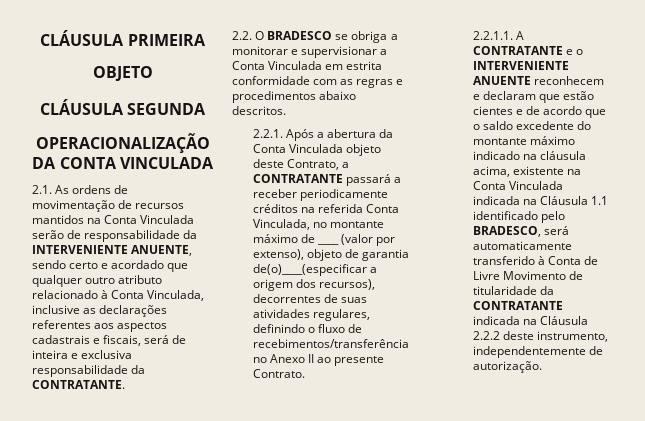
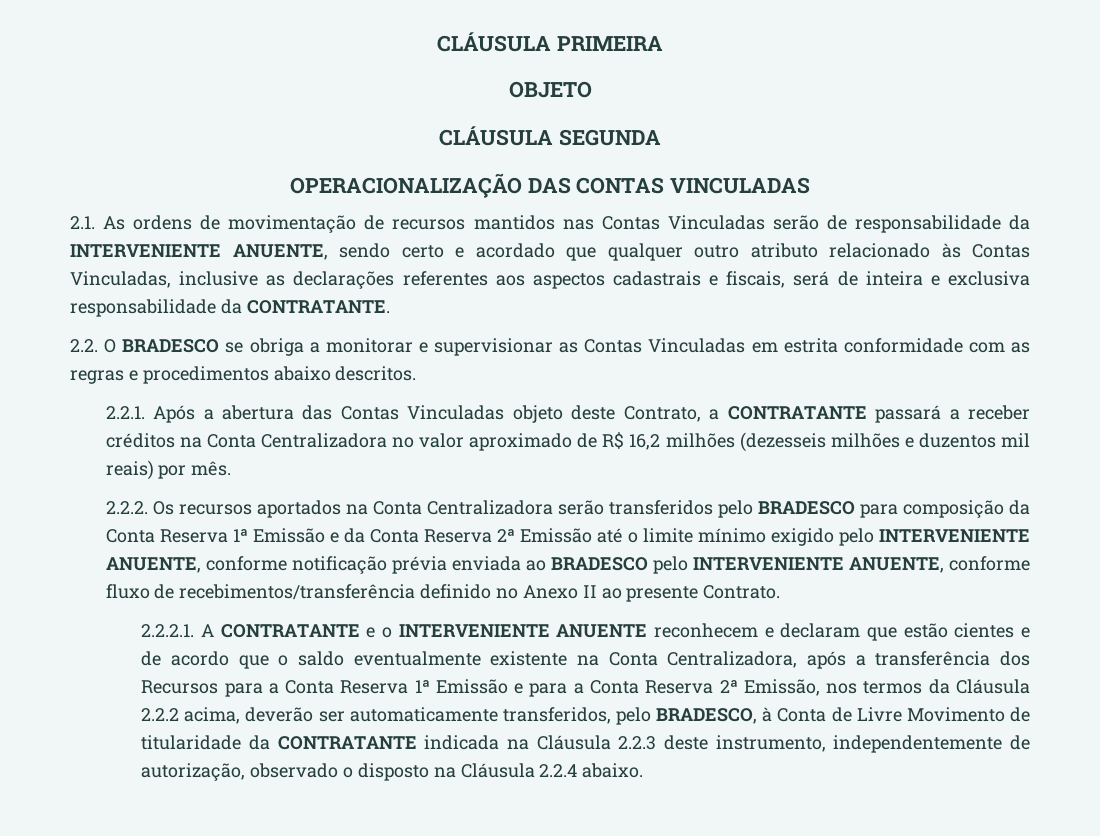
- OPERACIONALIZAÇÃO DA CONTA VINCULADA
+ OPERACIONALIZAÇÃO DAS CONTAS VINCULADAS
- 2.1. As ordens de movimentação de recursos mantidos na Conta Vinculada serão de responsabilidade da INTERVENIENTE ANUENTE, sendo certo e acordado que qualquer outro atributo relacionado à Conta Vinculada, inclusive as declarações referentes aos aspectos cadastrais e fiscais, será de inteira e exclusiva responsabilidade da CONTRATANTE.
+ 2.1. As ordens de movimentação de recursos mantidos nas Contas Vinculadas serão de responsabilidade da INTERVENIENTE ANUENTE, sendo certo e acordado que qualquer outro atributo relacionado às Contas Vinculadas, inclusive as declarações referentes aos aspectos cadastrais e fiscais, será de inteira e exclusiva responsabilidade da CONTRATANTE.
- 2.2. O BRADESCO se obriga a monitorar e supervisionar a Conta Vinculada em estrita conformidade com as regras e procedimentos abaixo descritos.
+ 2.2. O BRADESCO se obriga a monitorar e supervisionar as Contas Vinculadas em estrita conformidade com as regras e procedimentos abaixo descritos.
- 2.2.1. Após a abertura da Conta Vinculada objeto deste Contrato, a CONTRATANTE passará a receber periodicamente créditos na referida Conta Vinculada, no montante máximo de ____ (valor por extenso), objeto de garantia de(o)____(especificar a origem dos recursos), decorrentes de suas atividades regulares, definindo o fluxo de recebimentos/transferência no Anexo II ao presente Contrato.
+ 2.2.1. Após a abertura das Contas Vinculadas objeto deste Contrato, a CONTRATANTE passará a receber créditos na Conta Centralizadora no valor aproximado de R$ 16,2 milhões (dezesseis milhões e duzentos mil reais) por mês.
+ 2.2.2. Os recursos aportados na Conta Centralizadora serão transferidos pelo BRADESCO para composição da Conta Reserva 1ª Emissão e da Conta Reserva 2ª Emissão até o limite mínimo exigido pelo INTERVENIENTE ANUENTE, conforme notificação prévia enviada ao BRADESCO pelo INTERVENIENTE ANUENTE, conforme fluxo de recebimentos/transferência definido no Anexo II ao presente Contrato.
- 2.2.1.1. A CONTRATANTE e o INTERVENIENTE ANUENTE reconhecem e declaram que estão cientes e de acordo que o saldo excedente do montante máximo indicado na cláusula acima, existente na Conta Vinculada indicada na Cláusula 1.1 identificado pelo BRADESCO, será automaticamente transferido à Conta de Livre Movimento de titularidade da CONTRATANTE indicada na Cláusula 2.2.2 deste instrumento, independentemente de autorização.
+ 2.2.2.1. A CONTRATANTE e o INTERVENIENTE ANUENTE reconhecem e declaram que estão cientes e de acordo que o saldo eventualmente existente na Conta Centralizadora, após a transferência dos Recursos para a Conta Reserva 1ª Emissão e para a Conta Reserva 2ª Emissão, nos termos da Cláusula 2.2.2 acima, deverão ser automaticamente transferidos, pelo BRADESCO, à Conta de Livre Movimento de titularidade da CONTRATANTE indicada na Cláusula 2.2.3 deste instrumento, independentemente de autorização, observado o disposto na Cláusula 2.2.4 abaixo.

